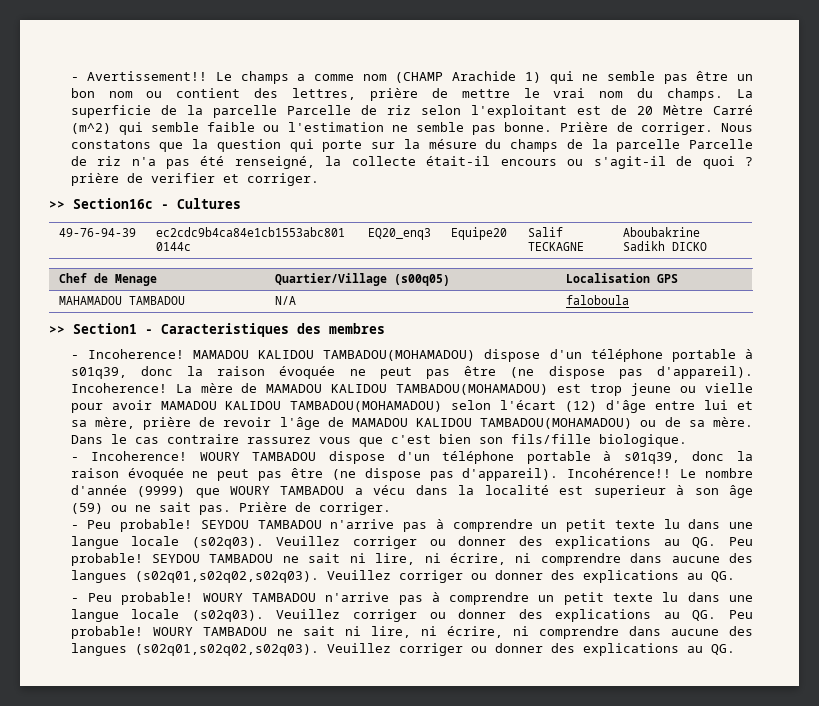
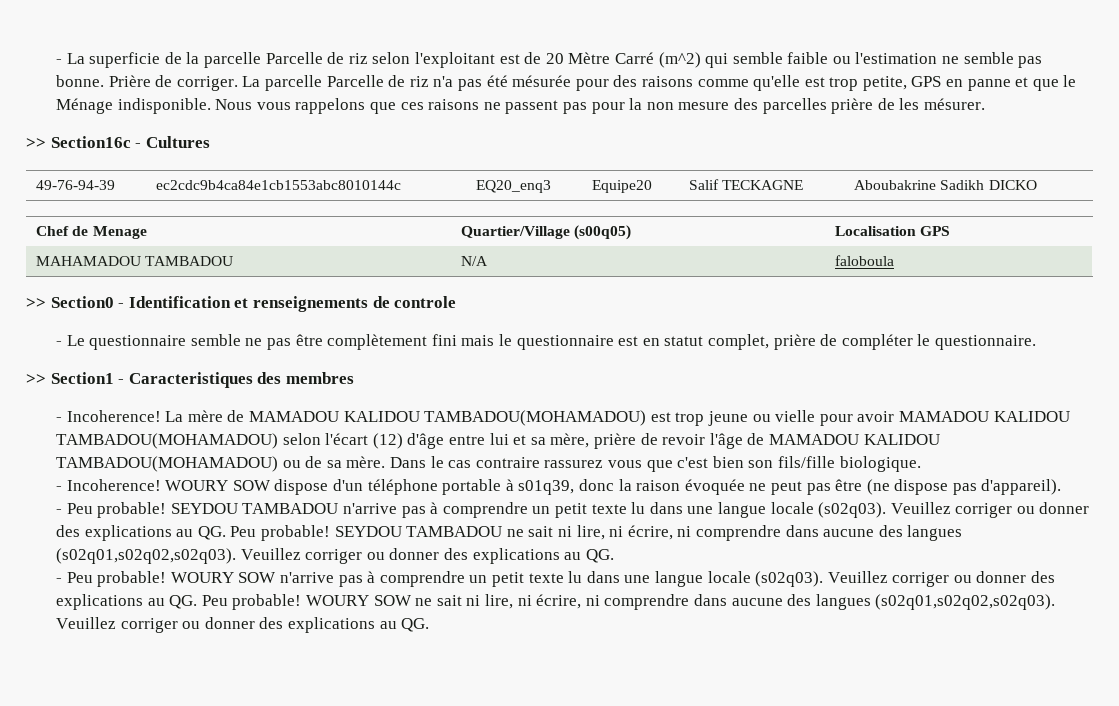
- - Avertissement!! Le champs a comme nom (CHAMP Arachide 1) qui ne semble pas être un bon nom ou contient des lettres, prière de mettre le vrai nom du champs. La superficie de la parcelle Parcelle de riz selon l'exploitant est de 20 Mètre Carré (m^2) qui semble faible ou l'estimation ne semble pas bonne.
+ - La superficie de la parcelle Parcelle de riz selon l'exploitant est de 20 Mètre Carré (m^2) qui semble faible ou l'estimation ne semble pas bonne.
- Nous constatons que la question qui porte sur la mésure du champs de la parcelle Parcelle de riz n'a pas été renseigné, la collecte était-il encours ou s'agit-il de quoi ? prière de verifier et corriger.
+ La parcelle Parcelle de riz n'a pas été mésurée pour des raisons comme qu'elle est trop petite, GPS en panne et que le Ménage indisponible. Nous vous rappelons que ces raisons ne passent pas pour la non mesure des parcelles prière de les mésurer.
+ >> Section0 - Identification et renseignements de controle
+ - Le questionnaire semble ne pas être complètement fini mais le questionnaire est en statut complet, prière de compléter le questionnaire.
- MAMADOU KALIDOU TAMBADOU(MOHAMADOU) dispose d'un téléphone portable à s01q39, donc la raison évoquée ne peut pas être (ne dispose pas d'appareil). Incoherence!
- WOURY TAMBADOU dispose d'un téléphone portable à s01q39, donc la raison évoquée ne peut pas être (ne dispose pas d'appareil). Incohérence!! Le nombre d'année (9999) que WOURY TAMBADOU a vécu dans la localité est superieur à son âge (59) ou ne sait pas. Prière de corriger.
+ WOURY SOW dispose d'un téléphone portable à s01q39, donc la raison évoquée ne peut pas être (ne dispose pas d'appareil).
- WOURY TAMBADOU n'arrive pas à comprendre un petit texte lu dans une langue locale (s02q03).
+ WOURY SOW n'arrive pas à comprendre un petit texte lu dans une langue locale (s02q03).
- WOURY TAMBADOU ne sait ni lire, ni écrire, ni comprendre dans aucune des langues (s02q01,s02q02,s02q03).
+ WOURY SOW ne sait ni lire, ni écrire, ni comprendre dans aucune des langues (s02q01,s02q02,s02q03).

